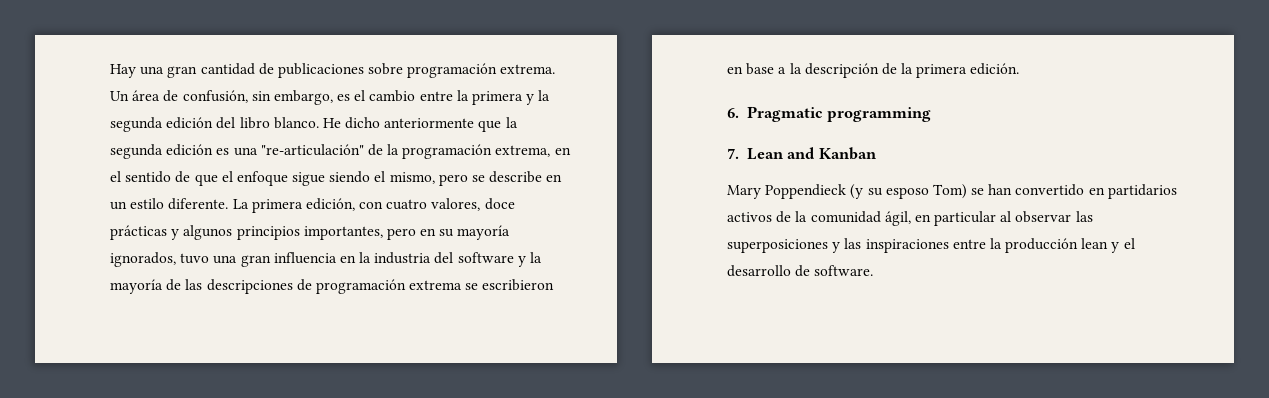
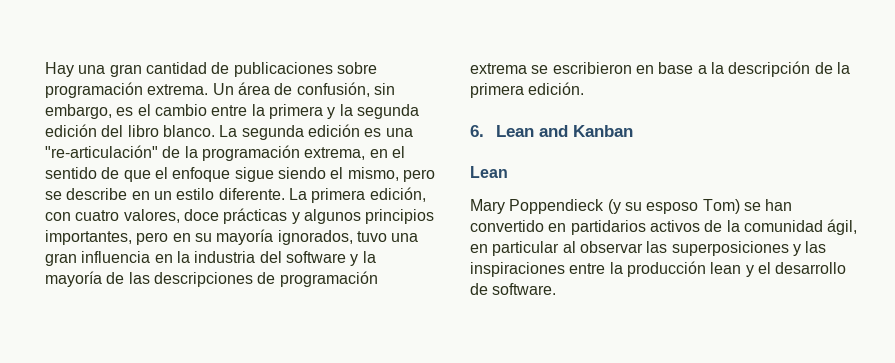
- He dicho anteriormente que la segunda edición es una "re-articulación" de la programación extrema, en el sentido de que el enfoque sigue siendo el mismo, pero se describe en un estilo diferente.
+ La segunda edición es una "re-articulación" de la programación extrema, en el sentido de que el enfoque sigue siendo el mismo, pero se describe en un estilo diferente.
- 6. Pragmatic programming
- 7. Lean and Kanban
+ 6. Lean and Kanban
+ Lean

